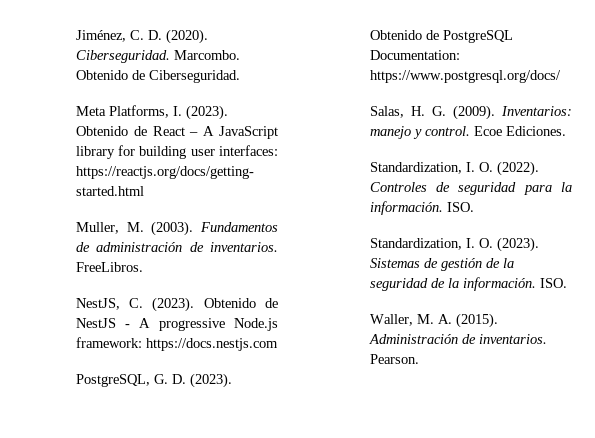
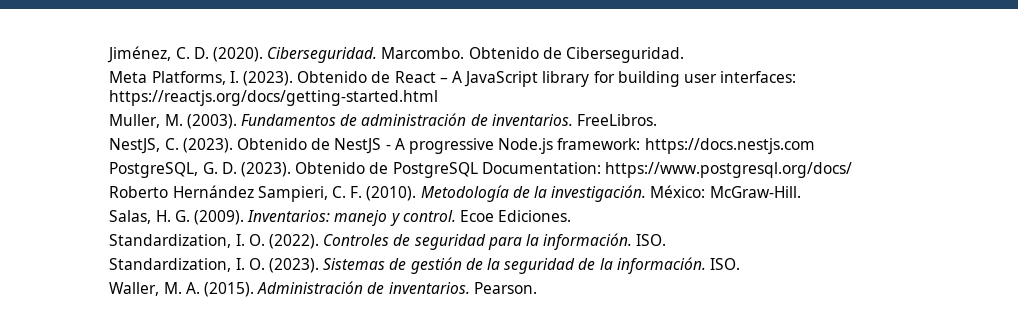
+ Roberto Hernández Sampieri, C. F. (2010). Metodología de la investigación. México: McGraw-Hill.

